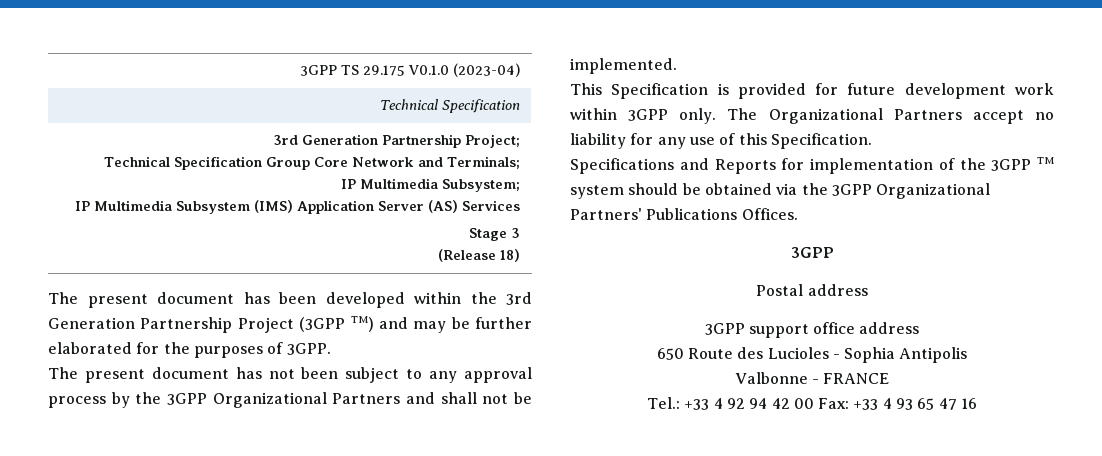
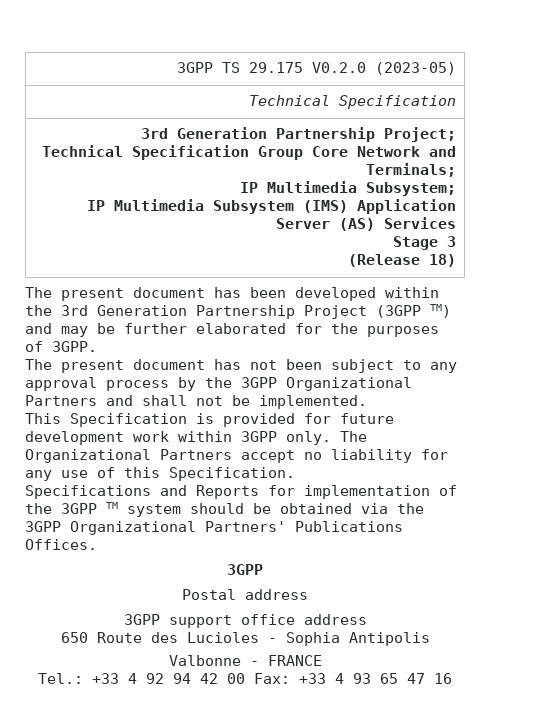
- 3GPP TS 29.175 V0.1.0 (2023-04)
+ 3GPP TS 29.175 V0.2.0 (2023-05)

